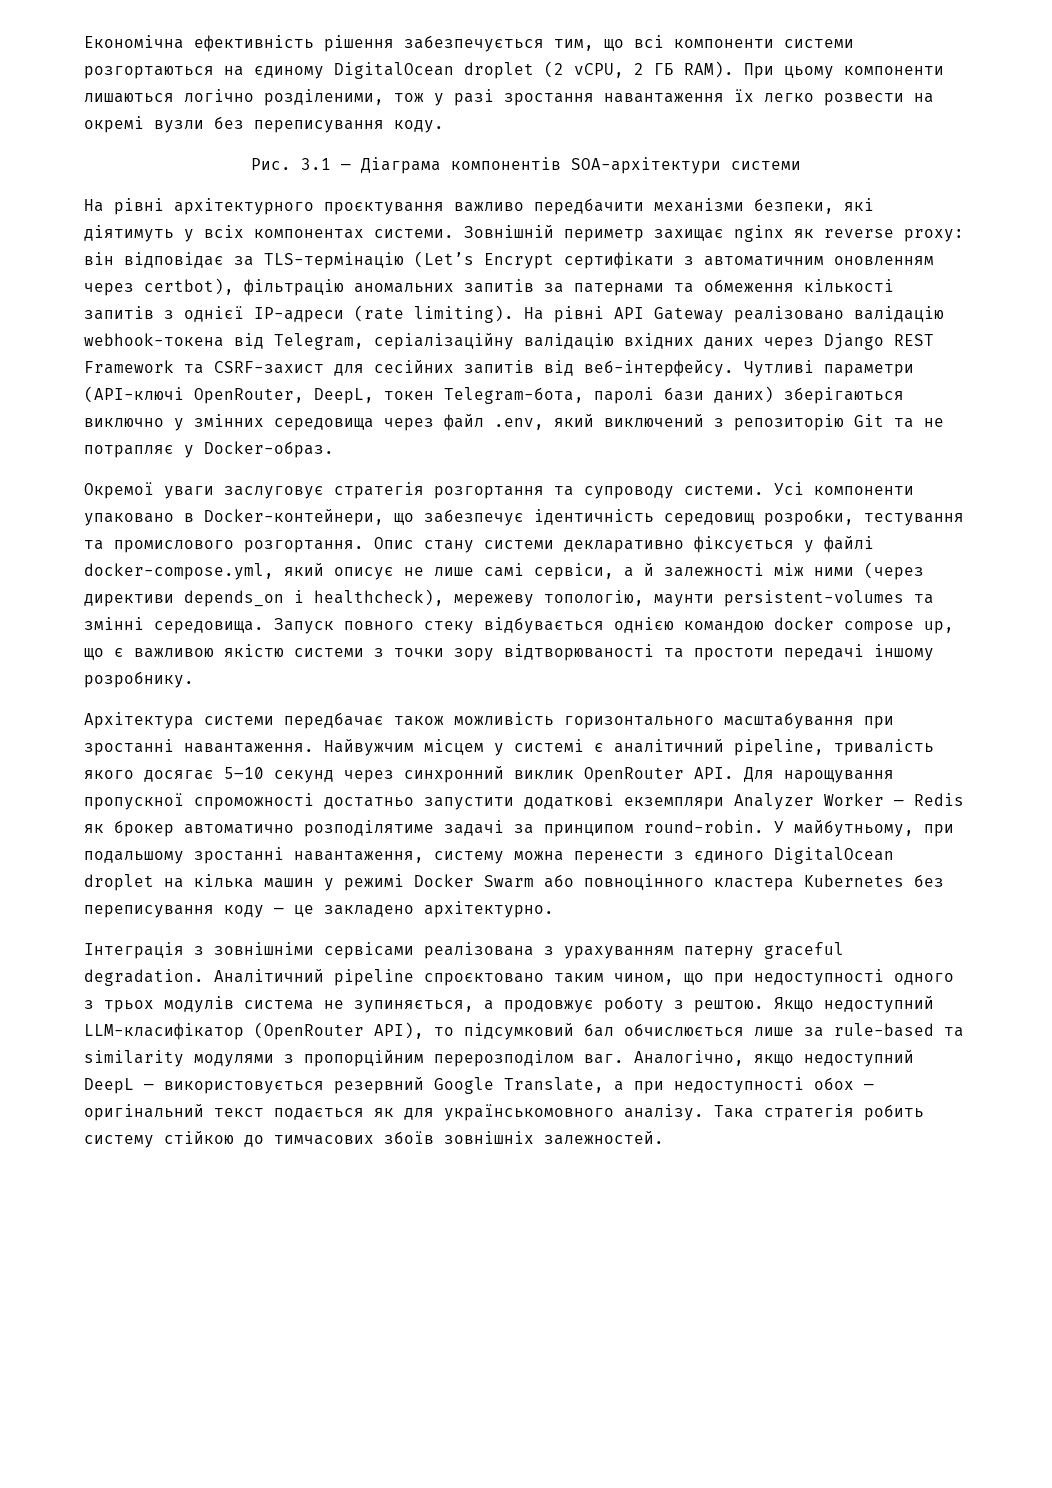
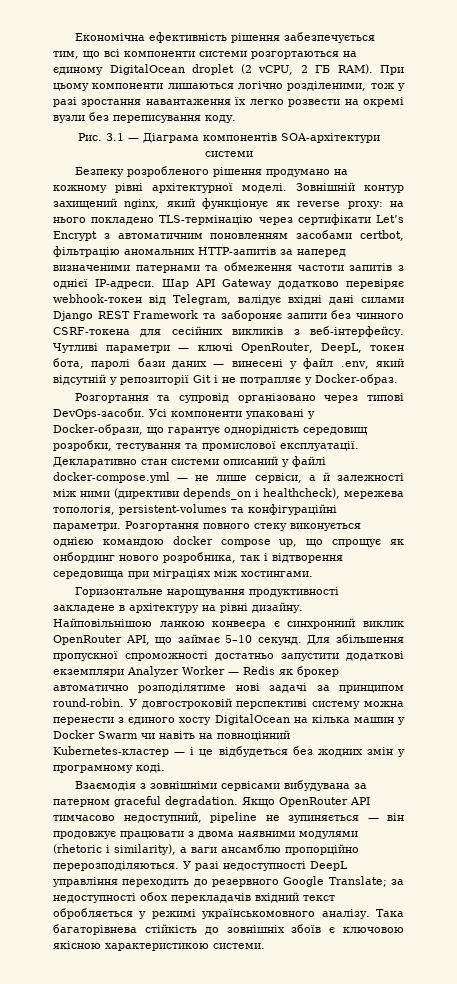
- На рівні архітектурного проєктування важливо передбачити механізми безпеки, які діятимуть у всіх компонентах системи. Зовнішній периметр захищає nginx як reverse proxy: він відповідає за TLS-термінацію (Let’s Encrypt сертифікати з автоматичним оновленням через certbot), фільтрацію аномальних запитів за патернами та обмеження кількості запитів з однієї IP-адреси (rate limiting). На рівні API Gateway реалізовано валідацію webhook-токена від Telegram, серіалізаційну валідацію вхідних даних через Django REST Framework та CSRF-захист для сесійних запитів від веб-інтерфейсу.
+ Безпеку розробленого рішення продумано на кожному рівні архітектурної моделі. Зовнішній контур захищений nginx, який функціонує як reverse proxy: на нього покладено TLS-термінацію через сертифікати Let’s Encrypt з автоматичним поновленням засобами certbot, фільтрацію аномальних HTTP-запитів за наперед визначеними патернами та обмеження частоти запитів з однієї IP-адреси. Шар API Gateway додатково перевіряє webhook-токен від Telegram, валідує вхідні дані силами Django REST Framework та забороняє запити без чинного CSRF-токена для сесійних викликів з веб-інтерфейсу.
- Чутливі параметри (API-ключі OpenRouter, DeepL, токен Telegram-бота, паролі бази даних) зберігаються виключно у змінних середовища через файл .env, який виключений з репозиторію Git та не потрапляє у Docker-образ.
- Окремої уваги заслуговує стратегія розгортання та супроводу системи. Усі компоненти упаковано в Docker-контейнери, що забезпечує ідентичність середовищ розробки, тестування та промислового розгортання. Опис стану системи декларативно фіксується у файлі docker-compose.yml, який описує не лише самі сервіси, а й залежності між ними (через директиви depends_on і healthcheck), мережеву топологію, маунти persistent-volumes та змінні середовища. Запуск повного стеку відбувається однією командою docker compose up, що є важливою якістю системи з точки зору відтворюваності та простоти передачі іншому розробнику.
- Архітектура системи передбачає також можливість горизонтального масштабування при зростанні навантаження. Найвужчим місцем у системі є аналітичний pipeline, тривалість якого досягає 5–10 секунд через синхронний виклик OpenRouter API. Для нарощування пропускної спроможності достатньо запустити додаткові екземпляри Analyzer Worker — Redis як брокер автоматично розподілятиме задачі за принципом round-robin.
+ Чутливі параметри — ключі OpenRouter, DeepL, токен бота, паролі бази даних — винесені у файл .env, який відсутній у репозиторії Git і не потрапляє у Docker-образ.
+ Розгортання та супровід організовано через типові DevOps-засоби. Усі компоненти упаковані у Docker-образи, що гарантує однорідність середовищ розробки, тестування та промислової експлуатації. Декларативно стан системи описаний у файлі docker-compose.yml — не лише сервіси, а й залежності між ними (директиви depends_on і healthcheck), мережева топологія, persistent-volumes та конфігураційні параметри. Розгортання повного стеку виконується однією командою docker compose up, що спрощує як онбординг нового розробника, так і відтворення середовища при міграціях між хостингами.
+ Горизонтальне нарощування продуктивності закладене в архітектуру на рівні дизайну. Найповільнішою ланкою конвеєра є синхронний виклик OpenRouter API, що займає 5–10 секунд. Для збільшення пропускної спроможності достатньо запустити додаткові екземпляри Analyzer Worker — Redis як брокер автоматично розподілятиме нові задачі за принципом round-robin.
- У майбутньому, при подальшому зростанні навантаження, систему можна перенести з єдиного DigitalOcean droplet на кілька машин у режимі Docker Swarm або повноцінного кластера Kubernetes без переписування коду — це закладено архітектурно.
- Інтеграція з зовнішніми сервісами реалізована з урахуванням патерну graceful degradation. Аналітичний pipeline спроєктовано таким чином, що при недоступності одного з трьох модулів система не зупиняється, а продовжує роботу з рештою. Якщо недоступний LLM-класифікатор (OpenRouter API), то підсумковий бал обчислюється лише за rule-based та similarity модулями з пропорційним перерозподілом ваг. Аналогічно, якщо недоступний DeepL — використовується резервний Google Translate, а при недоступності обох — оригінальний текст подається як для українськомовного аналізу. Така стратегія робить систему стійкою до тимчасових збоїв зовнішніх залежностей.
+ У довгостроковій перспективі систему можна перенести з єдиного хосту DigitalOcean на кілька машин у Docker Swarm чи навіть на повноцінний Kubernetes-кластер — і це відбудеться без жодних змін у програмному коді.
+ Взаємодія з зовнішніми сервісами вибудувана за патерном graceful degradation. Якщо OpenRouter API тимчасово недоступний, pipeline не зупиняється — він продовжує працювати з двома наявними модулями (rhetoric і similarity), а ваги ансамблю пропорційно перерозподіляються. У разі недоступності DeepL управління переходить до резервного Google Translate; за недоступності обох перекладачів вхідний текст обробляється у режимі українськомовного аналізу. Така багаторівнева стійкість до зовнішніх збоїв є ключовою якісною характеристикою системи.

